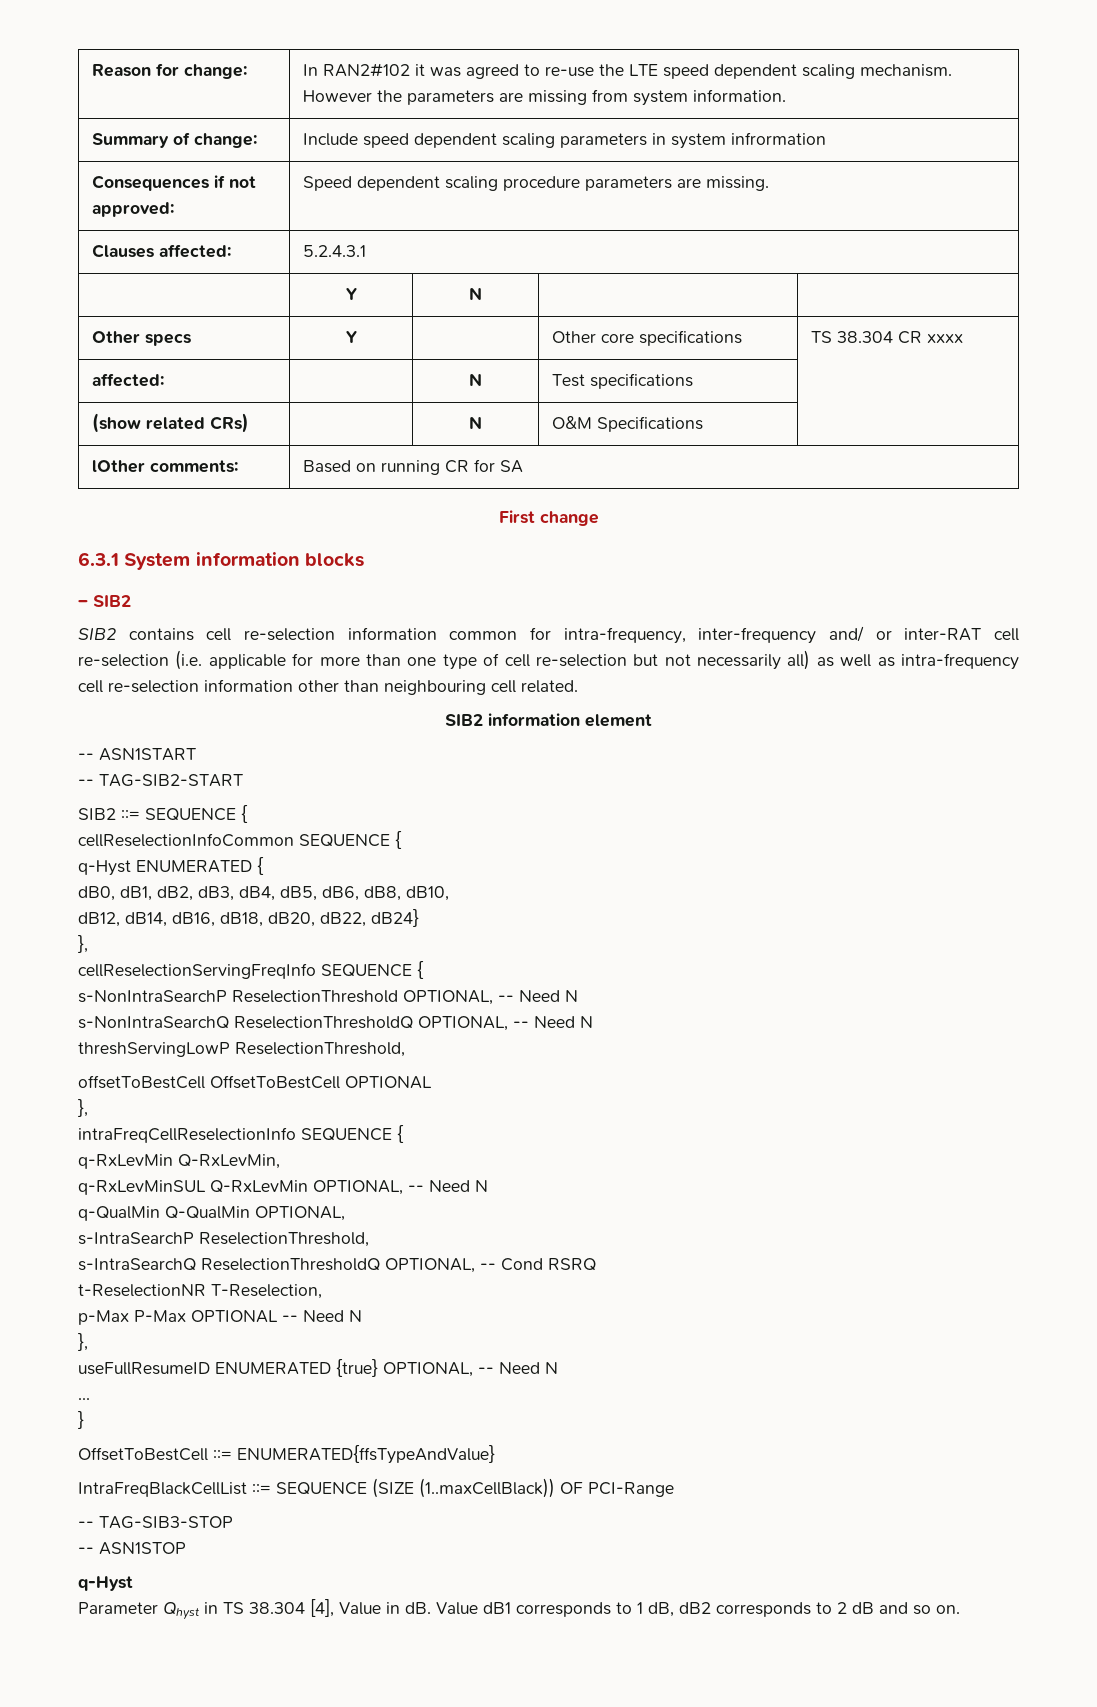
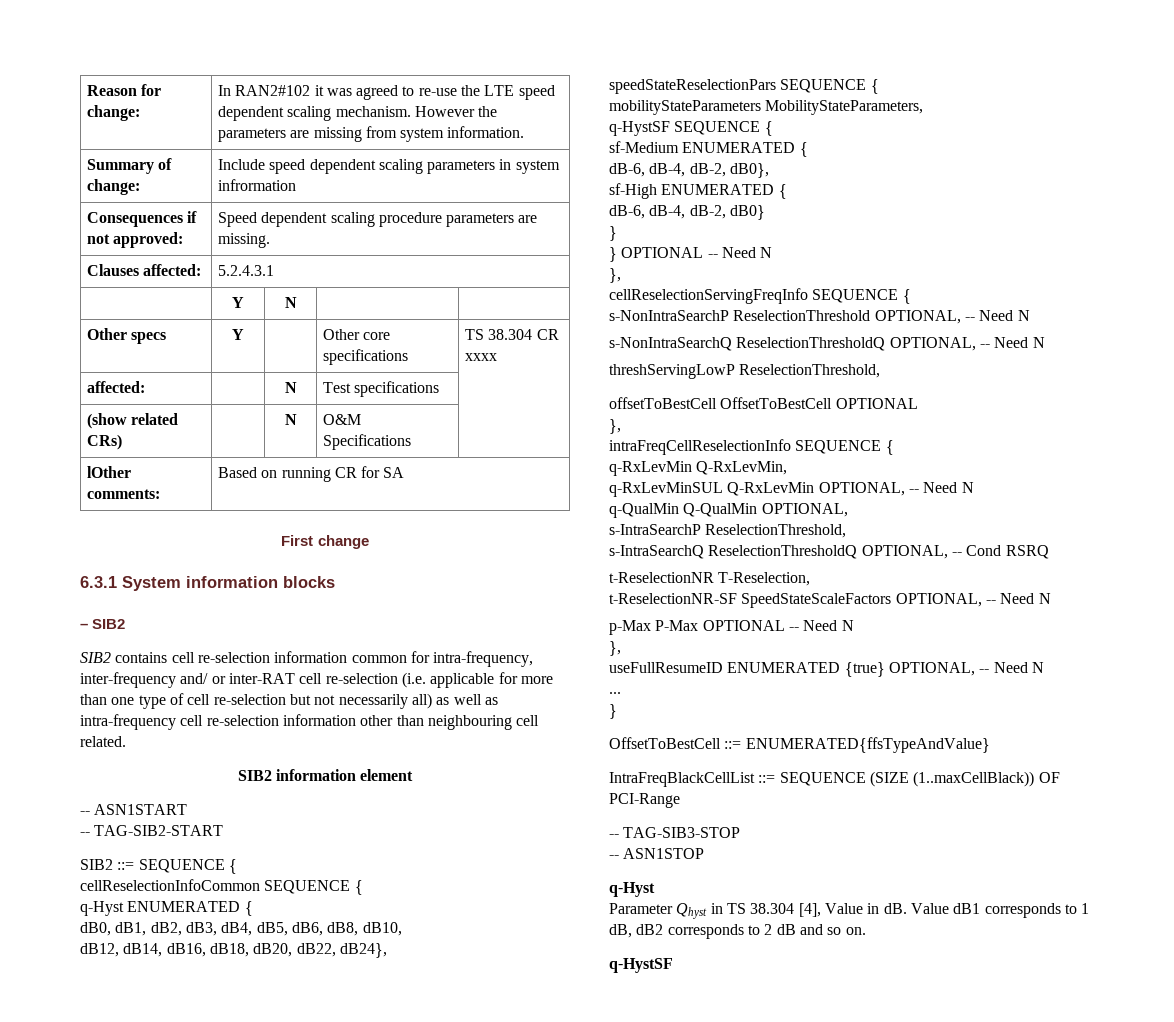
- dB12, dB14, dB16, dB18, dB20, dB22, dB24}
+ dB12, dB14, dB16, dB18, dB20, dB22, dB24},
+ speedStateReselectionPars SEQUENCE {
+ mobilityStateParameters MobilityStateParameters,
+ q-HystSF SEQUENCE {
+ sf-Medium ENUMERATED {
+ dB-6, dB-4, dB-2, dB0},
+ sf-High ENUMERATED {
+ dB-6, dB-4, dB-2, dB0}
+ }
+ } OPTIONAL -- Need N
+ t-ReselectionNR-SF SpeedStateScaleFactors OPTIONAL, -- Need N
  Value dB1 corresponds to 1 dB, dB2 corresponds to 2 dB and so on.
+ q-HystSF

